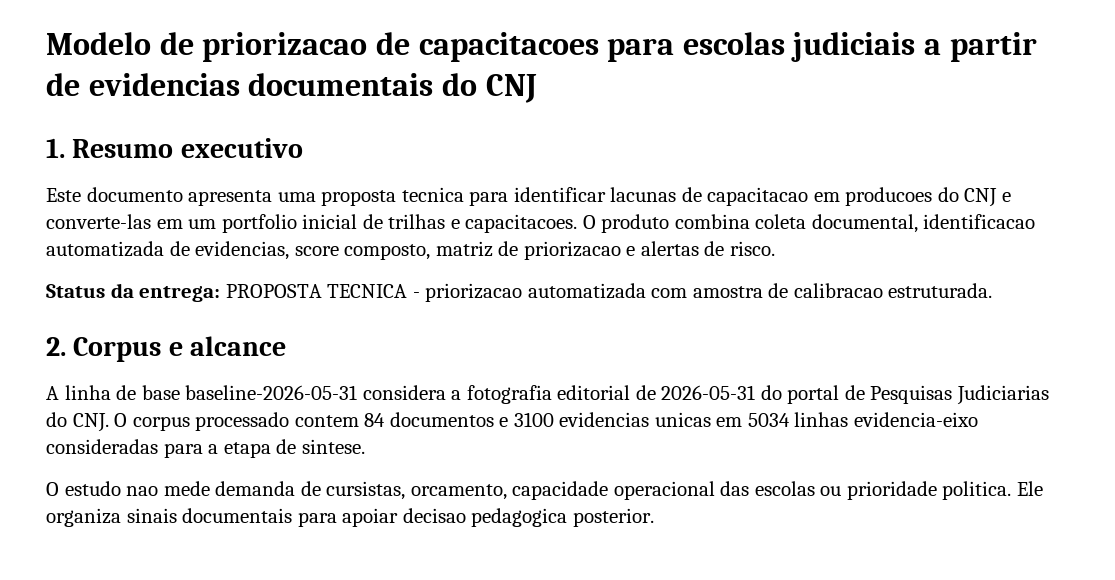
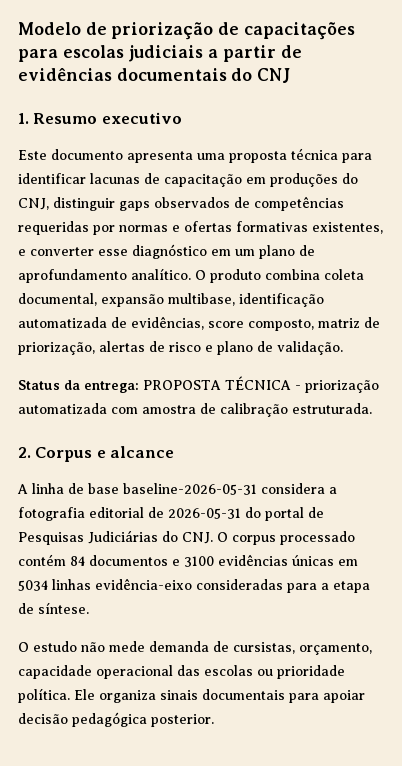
- Modelo de priorizacao de capacitacoes para escolas judiciais a partir de evidencias documentais do CNJ
+ Modelo de priorização de capacitações para escolas judiciais a partir de evidências documentais do CNJ
- Este documento apresenta uma proposta tecnica para identificar lacunas de capacitacao em producoes do CNJ e converte-las em um portfolio inicial de trilhas e capacitacoes.
+ Este documento apresenta uma proposta técnica para identificar lacunas de capacitação em produções do CNJ, distinguir gaps observados de competências requeridas por normas e ofertas formativas existentes, e converter esse diagnóstico em um plano de aprofundamento analítico.
- O produto combina coleta documental, identificacao automatizada de evidencias, score composto, matriz de priorizacao e alertas de risco.
+ O produto combina coleta documental, expansão multibase, identificação automatizada de evidências, score composto, matriz de priorização, alertas de risco e plano de validação.
- Status da entrega: PROPOSTA TECNICA - priorizacao automatizada com amostra de calibracao estruturada.
+ Status da entrega: PROPOSTA TÉCNICA - priorização automatizada com amostra de calibração estruturada.
- A linha de base baseline-2026-05-31 considera a fotografia editorial de 2026-05-31 do portal de Pesquisas Judiciarias do CNJ. O corpus processado contem 84 documentos e 3100 evidencias unicas em 5034 linhas evidencia-eixo consideradas para a etapa de sintese.
+ A linha de base baseline-2026-05-31 considera a fotografia editorial de 2026-05-31 do portal de Pesquisas Judiciárias do CNJ. O corpus processado contém 84 documentos e 3100 evidências únicas em 5034 linhas evidência-eixo consideradas para a etapa de síntese.
- O estudo nao mede demanda de cursistas, orcamento, capacidade operacional das escolas ou prioridade politica.
+ O estudo não mede demanda de cursistas, orçamento, capacidade operacional das escolas ou prioridade política.
- Ele organiza sinais documentais para apoiar decisao pedagogica posterior.
+ Ele organiza sinais documentais para apoiar decisão pedagógica posterior.

